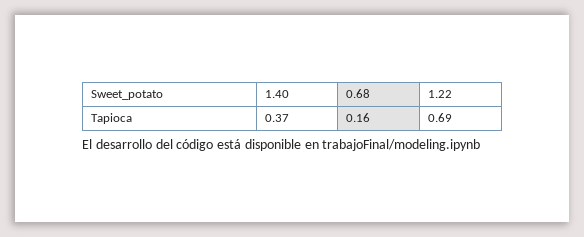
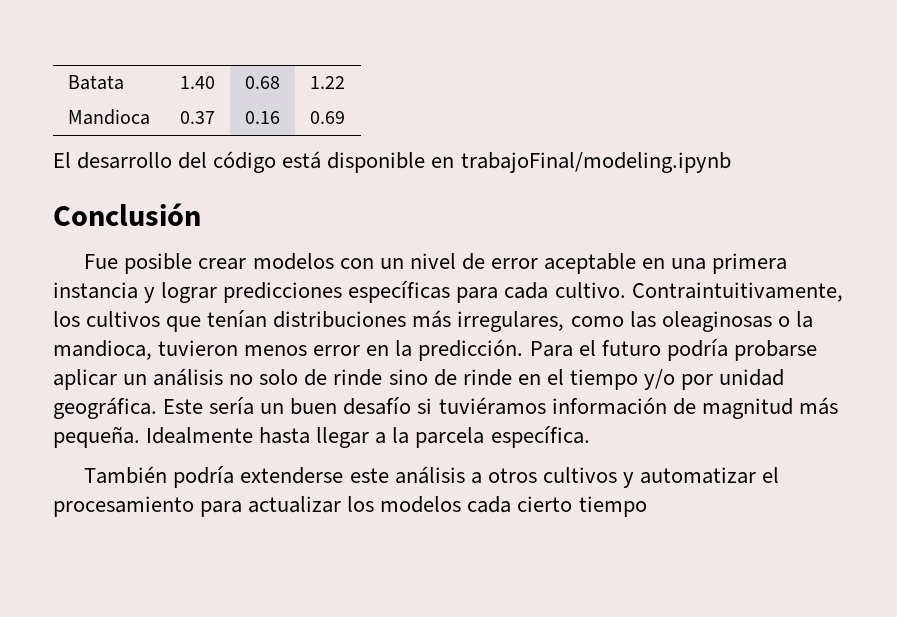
- Sweet_potato | 1.40 | 0.68 | 1.22
+ Batata | 1.40 | 0.68 | 1.22
- Tapioca | 0.37 | 0.16 | 0.69
+ Mandioca | 0.37 | 0.16 | 0.69
+ Conclusión
+ Fue posible crear modelos con un nivel de error aceptable en una primera instancia y lograr predicciones específicas para cada cultivo. Contraintuitivamente, los cultivos que tenían distribuciones más irregulares, como las oleaginosas o la mandioca, tuvieron menos error en la predicción. Para el futuro podría probarse aplicar un análisis no solo de rinde sino de rinde en el tiempo y/o por unidad geográfica. Este sería un buen desafío si tuviéramos información de magnitud más pequeña. Idealmente hasta llegar a la parcela específica.
+ También podría extenderse este análisis a otros cultivos y automatizar el procesamiento para actualizar los modelos cada cierto tiempo

